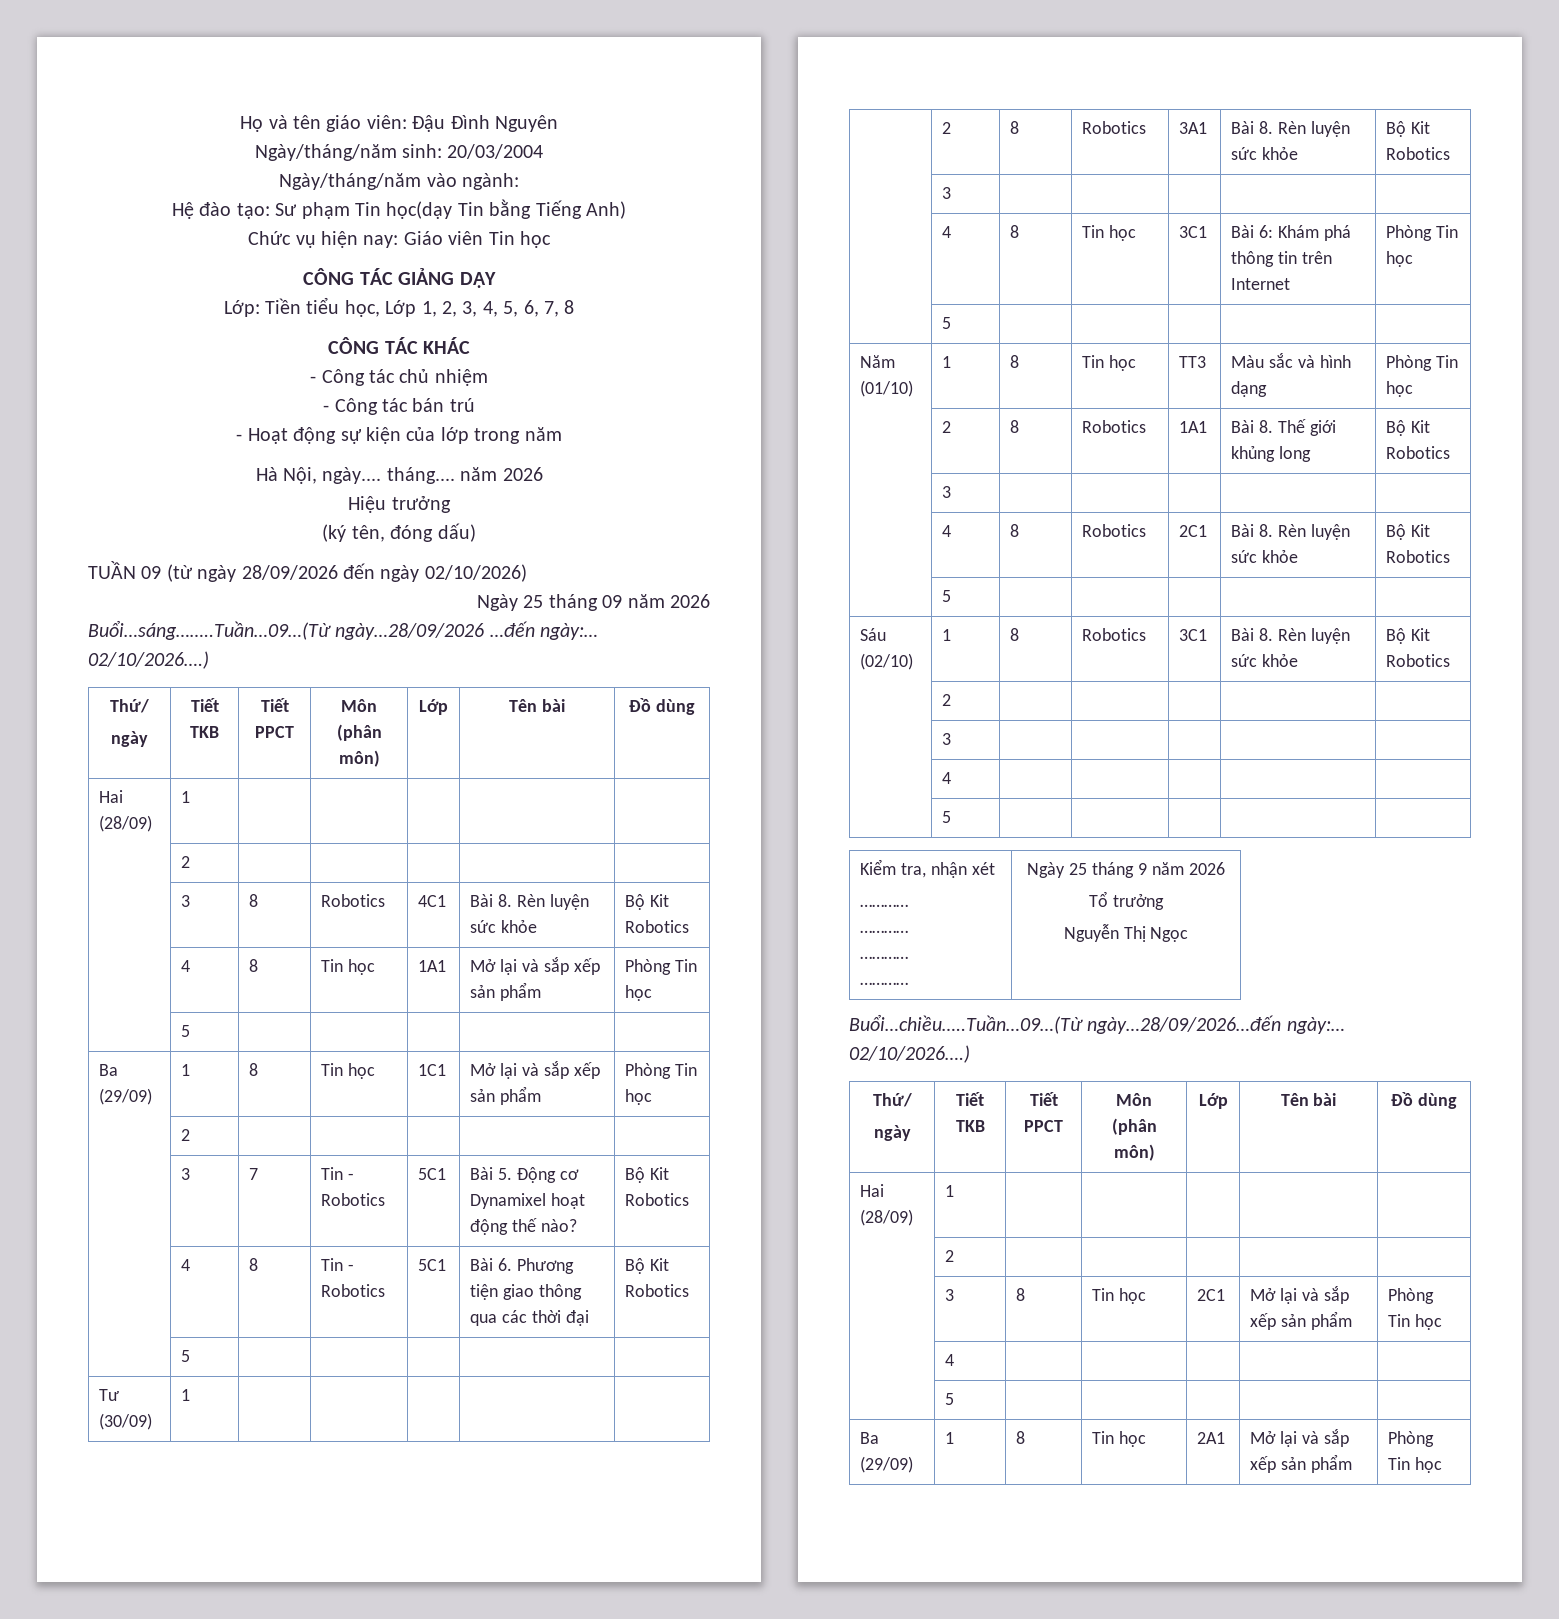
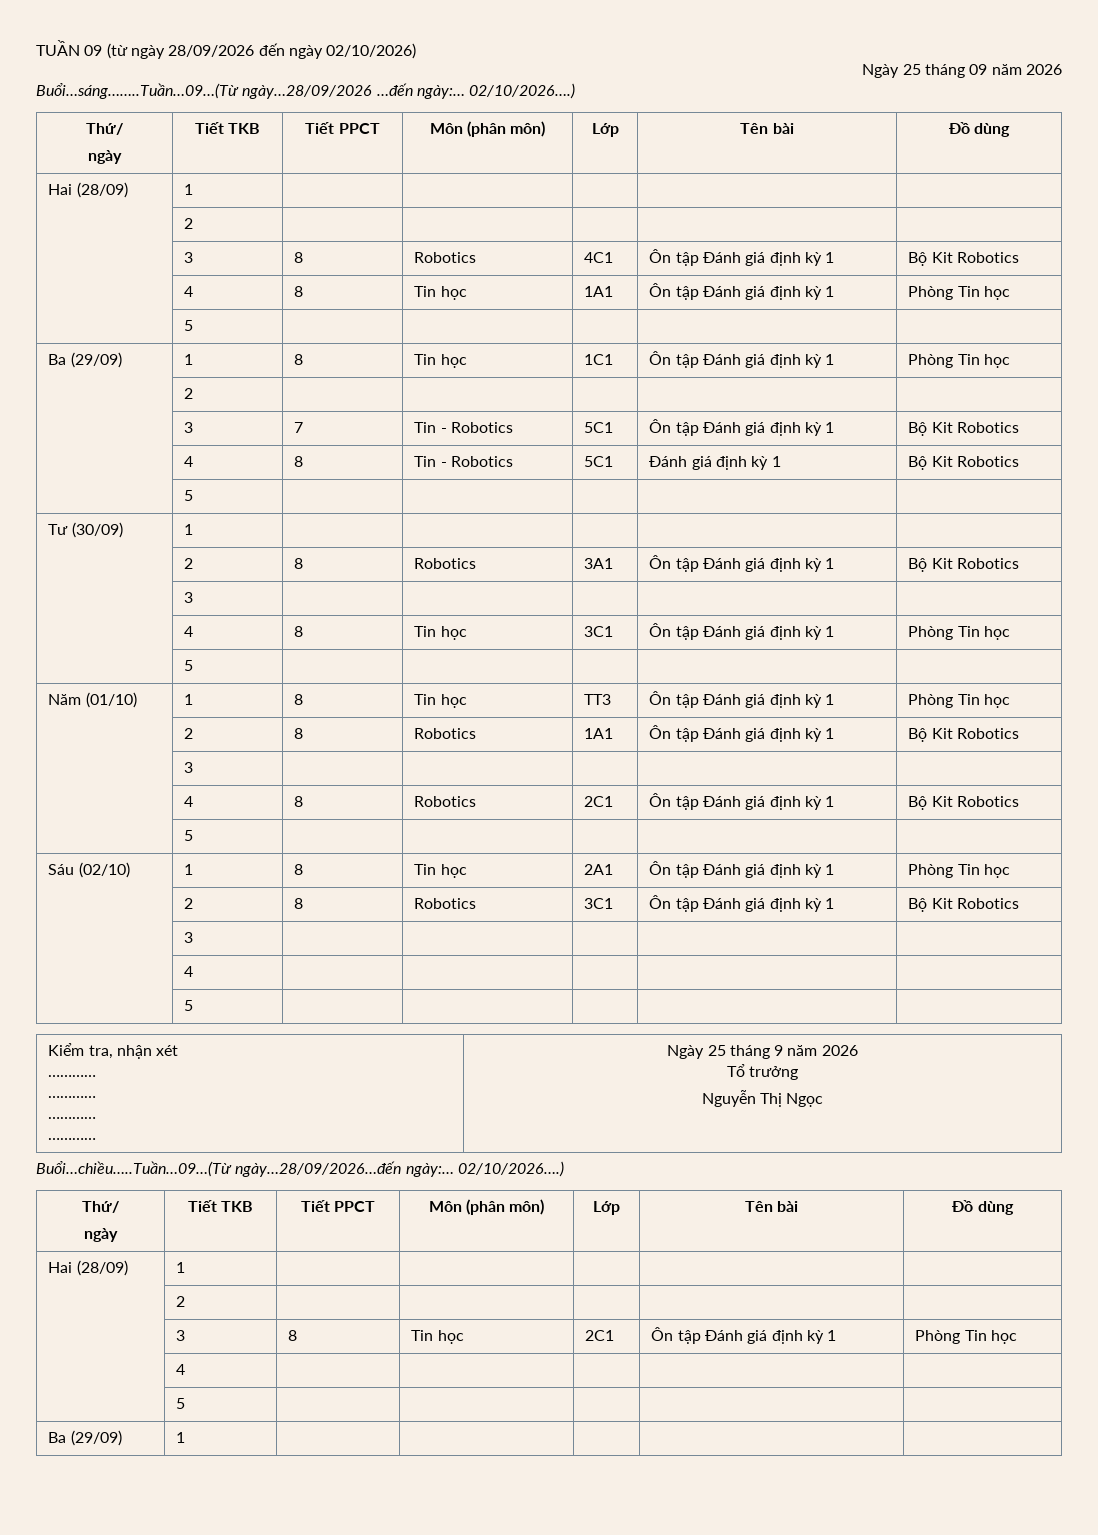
- Họ và tên giáo viên: Đậu Đình Nguyên
- Ngày/tháng/năm sinh: 20/03/2004
- Ngày/tháng/năm vào ngành:
- Hệ đào tạo: Sư phạm Tin học(dạy Tin bằng Tiếng Anh)
- Chức vụ hiện nay: Giáo viên Tin học
- CÔNG TÁC GIẢNG DẠY
- Lớp: Tiền tiểu học, Lớp 1, 2, 3, 4, 5, 6, 7, 8
- CÔNG TÁC KHÁC
- - Công tác chủ nhiệm
- - Công tác bán trú
- - Hoạt động sự kiện của lớp trong năm
- Hà Nội, ngày.... tháng.... năm 2026
- Hiệu trưởng
- (ký tên, đóng dấu)
- | 3 | 8 | Robotics | 4C1 | Bài 8. Rèn luyện sức khỏe | Bộ Kit Robotics
+ | 3 | 8 | Robotics | 4C1 | Ôn tập Đánh giá định kỳ 1 | Bộ Kit Robotics
- | 4 | 8 | Tin học | 1A1 | Mở lại và sắp xếp sản phẩm | Phòng Tin học
+ | 4 | 8 | Tin học | 1A1 | Ôn tập Đánh giá định kỳ 1 | Phòng Tin học
- Ba (29/09) | 1 | 8 | Tin học | 1C1 | Mở lại và sắp xếp sản phẩm | Phòng Tin học
+ Ba (29/09) | 1 | 8 | Tin học | 1C1 | Ôn tập Đánh giá định kỳ 1 | Phòng Tin học
- | 3 | 7 | Tin - Robotics | 5C1 | Bài 5. Động cơ Dynamixel hoạt động thế nào? | Bộ Kit Robotics
+ | 3 | 7 | Tin - Robotics | 5C1 | Ôn tập Đánh giá định kỳ 1 | Bộ Kit Robotics
- | 4 | 8 | Tin - Robotics | 5C1 | Bài 6. Phương tiện giao thông qua các thời đại | Bộ Kit Robotics
+ | 4 | 8 | Tin - Robotics | 5C1 | Đánh giá định kỳ 1 | Bộ Kit Robotics
- | 2 | 8 | Robotics | 3A1 | Bài 8. Rèn luyện sức khỏe | Bộ Kit Robotics
+ | 2 | 8 | Robotics | 3A1 | Ôn tập Đánh giá định kỳ 1 | Bộ Kit Robotics
- | 4 | 8 | Tin học | 3C1 | Bài 6: Khám phá thông tin trên Internet | Phòng Tin học
+ | 4 | 8 | Tin học | 3C1 | Ôn tập Đánh giá định kỳ 1 | Phòng Tin học
- Năm (01/10) | 1 | 8 | Tin học | TT3 | Màu sắc và hình dạng | Phòng Tin học
+ Năm (01/10) | 1 | 8 | Tin học | TT3 | Ôn tập Đánh giá định kỳ 1 | Phòng Tin học
- | 2 | 8 | Robotics | 1A1 | Bài 8. Thế giới khủng long | Bộ Kit Robotics
+ | 2 | 8 | Robotics | 1A1 | Ôn tập Đánh giá định kỳ 1 | Bộ Kit Robotics
- | 4 | 8 | Robotics | 2C1 | Bài 8. Rèn luyện sức khỏe | Bộ Kit Robotics
+ | 4 | 8 | Robotics | 2C1 | Ôn tập Đánh giá định kỳ 1 | Bộ Kit Robotics
- Sáu (02/10) | 1 | 8 | Robotics | 3C1 | Bài 8. Rèn luyện sức khỏe | Bộ Kit Robotics
- | 2 | | | | |
+ Sáu (02/10) | 1 | 8 | Tin học | 2A1 | Ôn tập Đánh giá định kỳ 1 | Phòng Tin học
+ | 2 | 8 | Robotics | 3C1 | Ôn tập Đánh giá định kỳ 1 | Bộ Kit Robotics
- | 3 | 8 | Tin học | 2C1 | Mở lại và sắp xếp sản phẩm | Phòng Tin học
+ | 3 | 8 | Tin học | 2C1 | Ôn tập Đánh giá định kỳ 1 | Phòng Tin học
- Ba (29/09) | 1 | 8 | Tin học | 2A1 | Mở lại và sắp xếp sản phẩm | Phòng Tin học
+ Ba (29/09) | 1 | | | | |

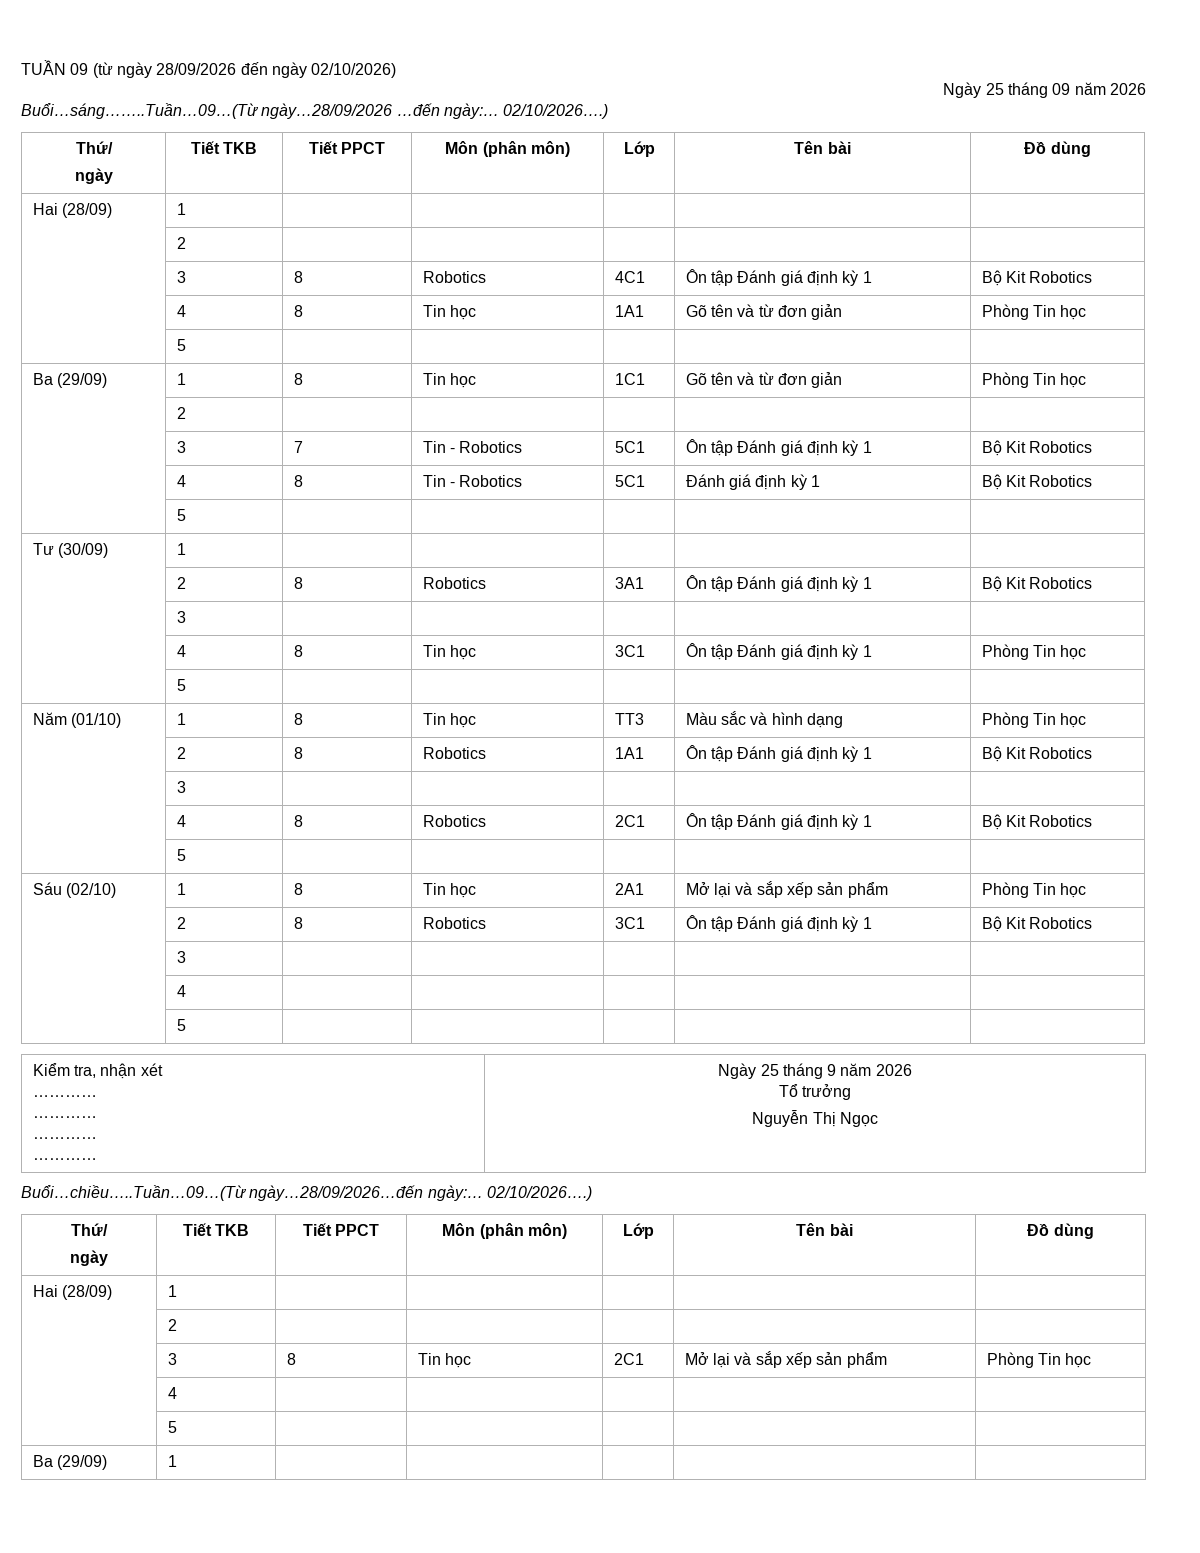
- | 4 | 8 | Tin học | 1A1 | Ôn tập Đánh giá định kỳ 1 | Phòng Tin học
+ | 4 | 8 | Tin học | 1A1 | Gõ tên và từ đơn giản | Phòng Tin học
- Ba (29/09) | 1 | 8 | Tin học | 1C1 | Ôn tập Đánh giá định kỳ 1 | Phòng Tin học
+ Ba (29/09) | 1 | 8 | Tin học | 1C1 | Gõ tên và từ đơn giản | Phòng Tin học
- Năm (01/10) | 1 | 8 | Tin học | TT3 | Ôn tập Đánh giá định kỳ 1 | Phòng Tin học
+ Năm (01/10) | 1 | 8 | Tin học | TT3 | Màu sắc và hình dạng | Phòng Tin học
- Sáu (02/10) | 1 | 8 | Tin học | 2A1 | Ôn tập Đánh giá định kỳ 1 | Phòng Tin học
+ Sáu (02/10) | 1 | 8 | Tin học | 2A1 | Mở lại và sắp xếp sản phẩm | Phòng Tin học
- | 3 | 8 | Tin học | 2C1 | Ôn tập Đánh giá định kỳ 1 | Phòng Tin học
+ | 3 | 8 | Tin học | 2C1 | Mở lại và sắp xếp sản phẩm | Phòng Tin học

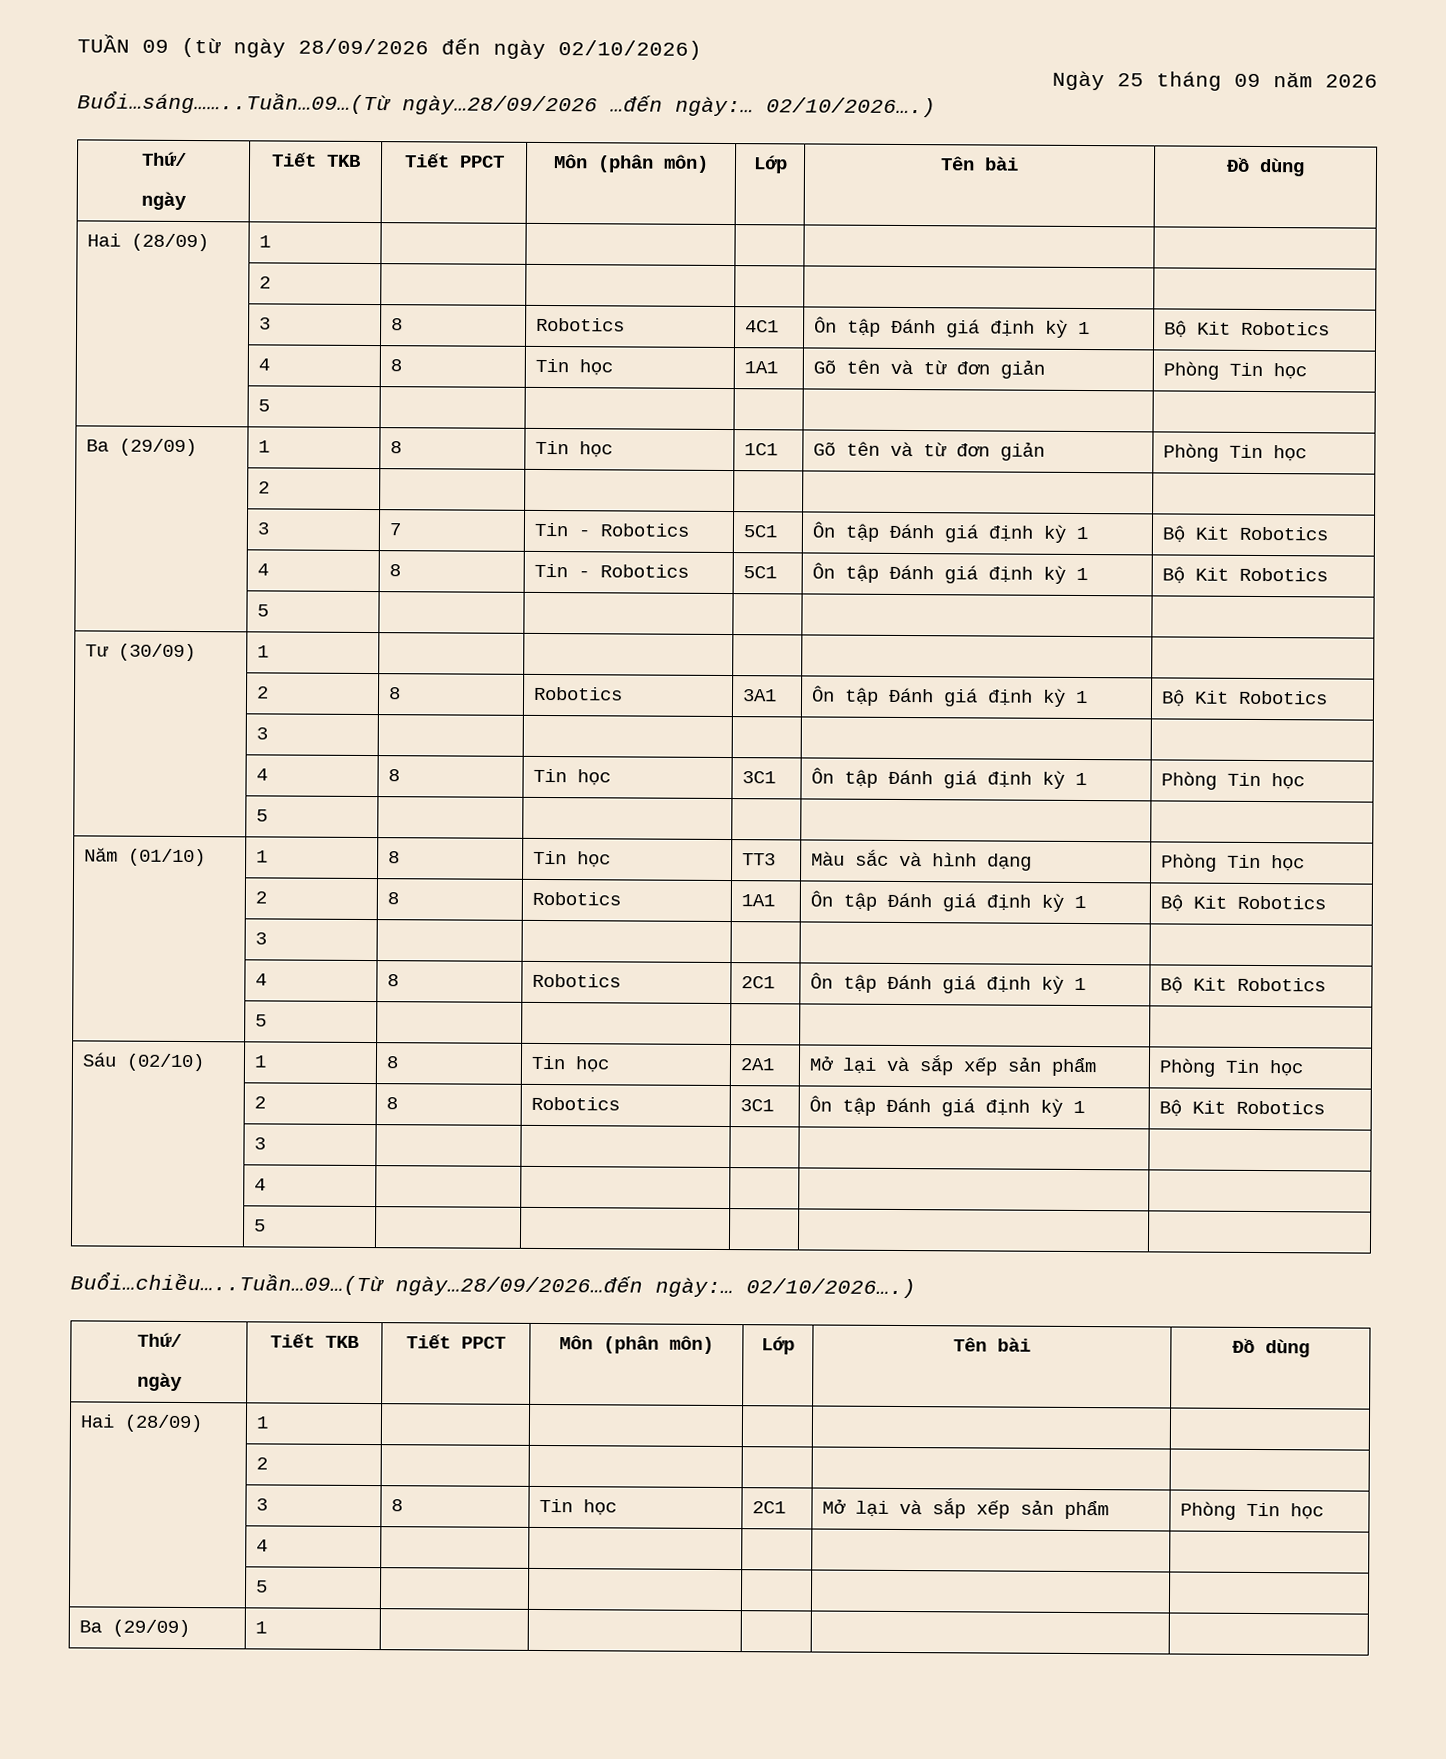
- | 4 | 8 | Tin - Robotics | 5C1 | Đánh giá định kỳ 1 | Bộ Kit Robotics
+ | 4 | 8 | Tin - Robotics | 5C1 | Ôn tập Đánh giá định kỳ 1 | Bộ Kit Robotics
- Kiểm tra, nhận xét
- …………
- …………
- …………
- ………… | Ngày 25 tháng 9 năm 2026
- Tổ trưởng
- Nguyễn Thị Ngọc

